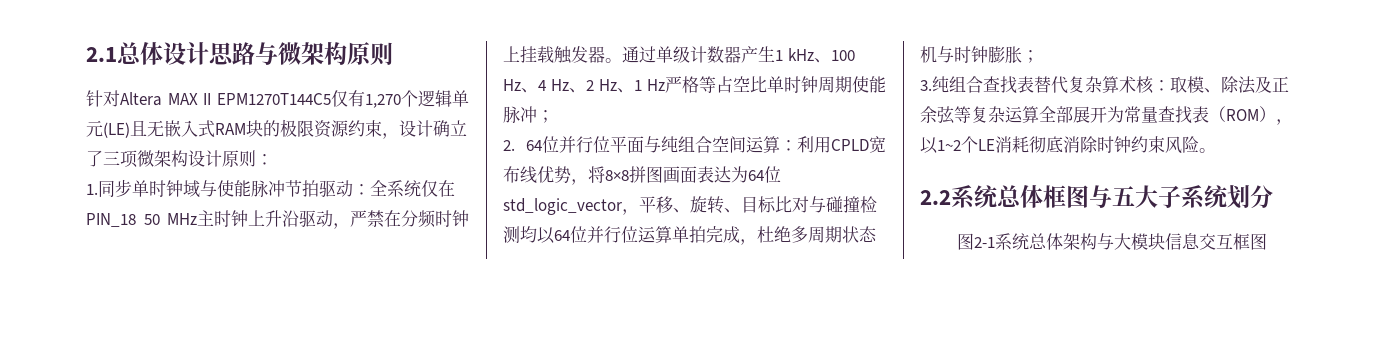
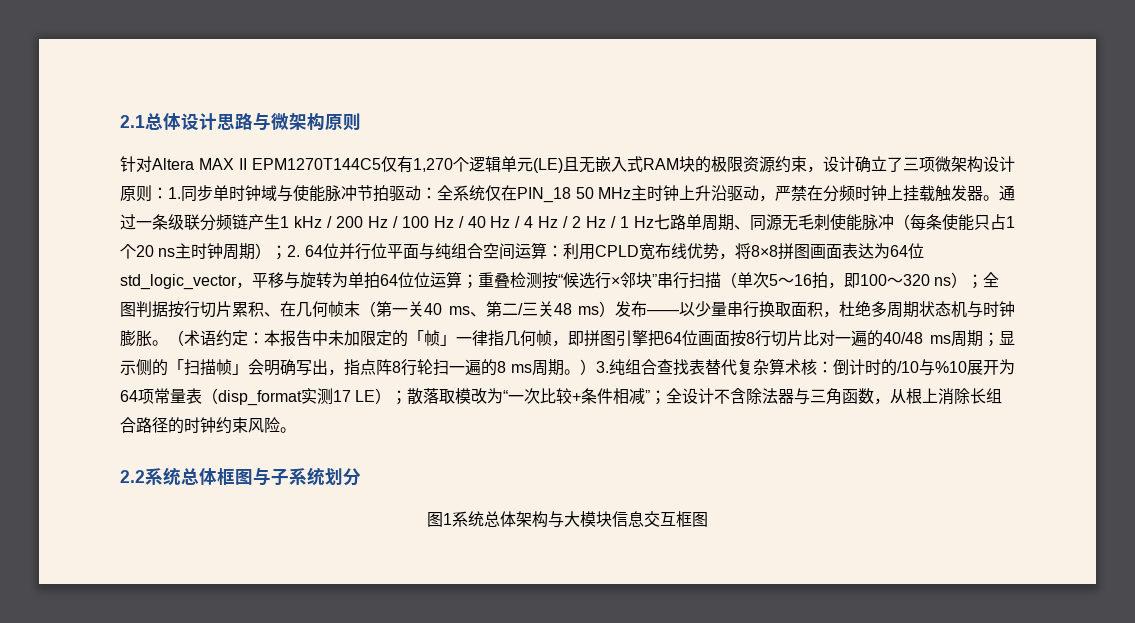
- 针对Altera MAX II EPM1270T144C5仅有1,270个逻辑单元(LE)且无嵌入式RAM块的极限资源约束，设计确立了三项微架构设计原则：
- 1.同步单时钟域与使能脉冲节拍驱动：全系统仅在PIN_18 50 MHz主时钟上升沿驱动，严禁在分频时钟上挂载触发器。
+ 针对Altera MAX II EPM1270T144C5仅有1,270个逻辑单元(LE)且无嵌入式RAM块的极限资源约束，设计确立了三项微架构设计原则：1.同步单时钟域与使能脉冲节拍驱动：全系统仅在PIN_18 50 MHz主时钟上升沿驱动，严禁在分频时钟上挂载触发器。
- 通过单级计数器产生1 kHz、100 Hz、4 Hz、2 Hz、1 Hz严格等占空比单时钟周期使能脉冲；
- 2. 64位并行位平面与纯组合空间运算：利用CPLD宽布线优势，将8×8拼图画面表达为64位std_logic_vector，平移、旋转、目标比对与碰撞检测均以64位并行位运算单拍完成，杜绝多周期状态机与时钟膨胀；
- 3.纯组合查找表替代复杂算术核：取模、除法及正余弦等复杂运算全部展开为常量查找表（ROM），以1~2个LE消耗彻底消除时钟约束风险。
+ 通过一条级联分频链产生1 kHz / 200 Hz / 100 Hz / 40 Hz / 4 Hz / 2 Hz / 1 Hz七路单周期、同源无毛刺使能脉冲（每条使能只占1个20 ns主时钟周期）；2. 64位并行位平面与纯组合空间运算：利用CPLD宽布线优势，将8×8拼图画面表达为64位std_logic_vector，平移与旋转为单拍64位位运算；重叠检测按“候选行×邻块”串行扫描（单次5～16拍，即100～320 ns）；全图判据按行切片累积、在几何帧末（第一关40 ms、第二/三关48 ms）发布——以少量串行换取面积，杜绝多周期状态机与时钟膨胀。（术语约定：本报告中未加限定的「帧」一律指几何帧，即拼图引擎把64位画面按8行切片比对一遍的40/48 ms周期；显示侧的「扫描帧」会明确写出，指点阵8行轮扫一遍的8 ms周期。）3.纯组合查找表替代复杂算术核：倒计时的/10与%10展开为64项常量表（disp_format实测17 LE）；散落取模改为“一次比较+条件相减”；全设计不含除法器与三角函数，从根上消除长组合路径的时钟约束风险。
- 2.2系统总体框图与五大子系统划分
+ 2.2系统总体框图与子系统划分
- 图2-1系统总体架构与大模块信息交互框图
+ 图1系统总体架构与大模块信息交互框图

